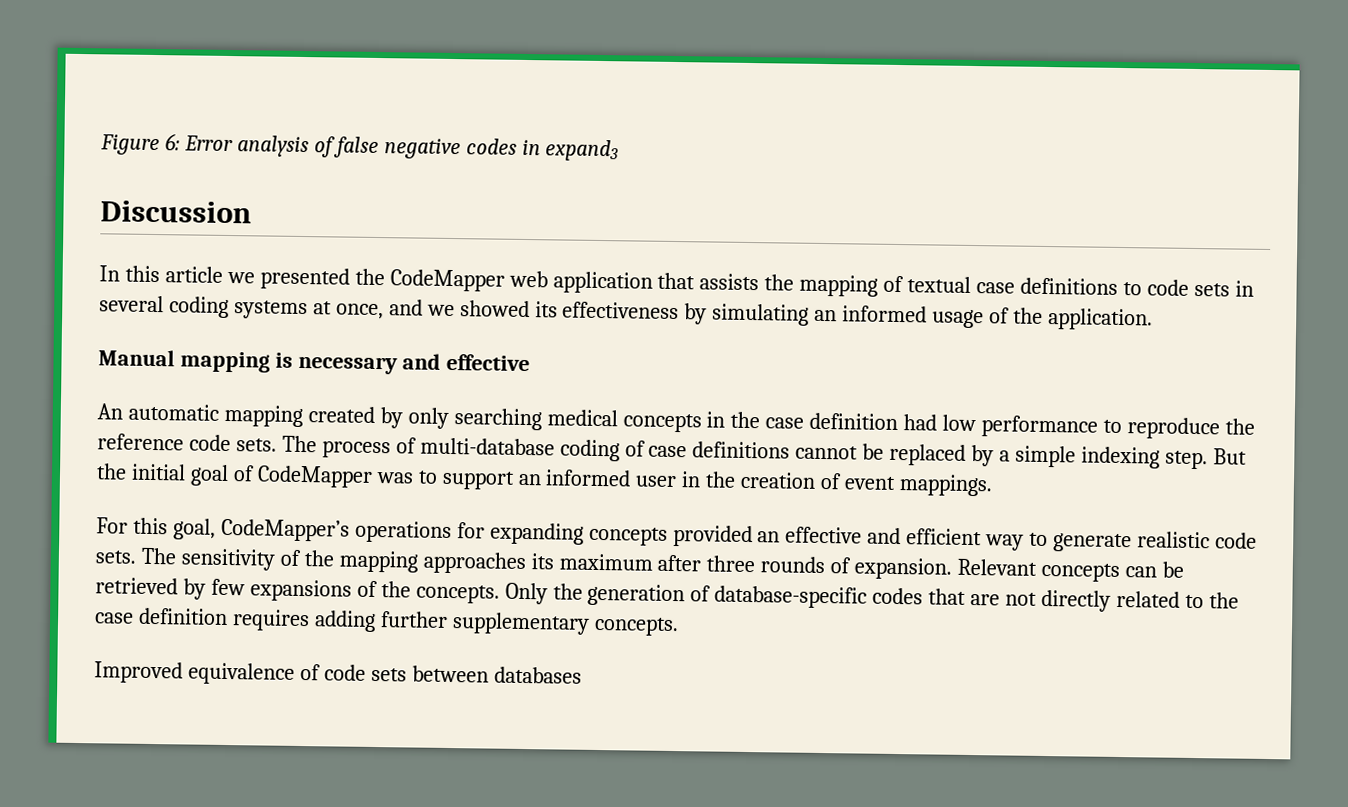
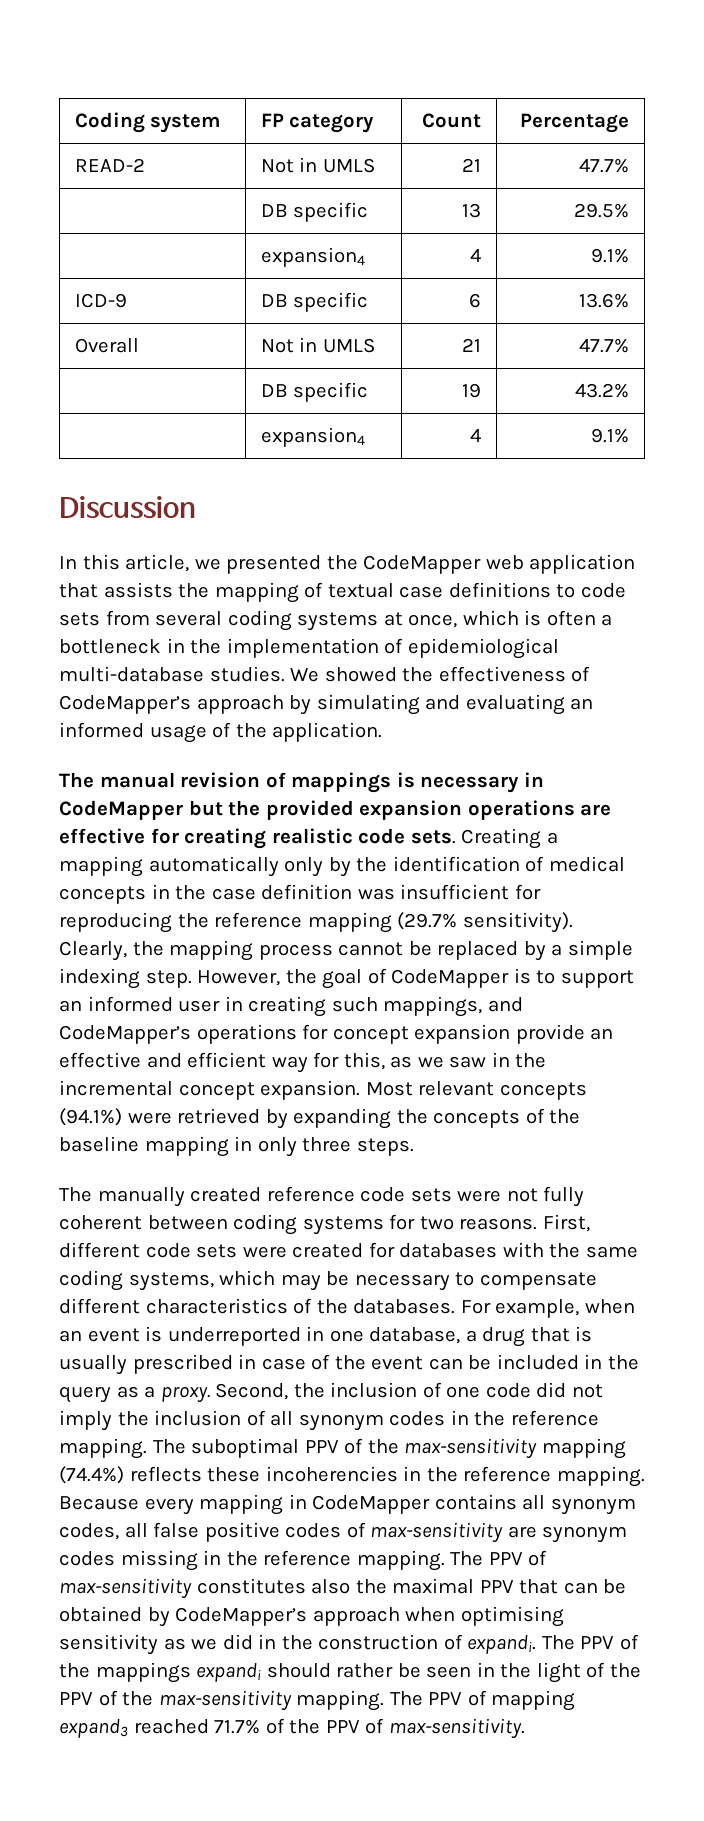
- Figure 6: Error analysis of false negative codes in expand3
+ Coding system | FP category | Count | Percentage
+ READ-2 | Not in UMLS | 21 | 47.7%
+ | DB specific | 13 | 29.5%
+ | expansion4 | 4 | 9.1%
+ ICD-9 | DB specific | 6 | 13.6%
+ Overall | Not in UMLS | 21 | 47.7%
+ | DB specific | 19 | 43.2%
+ | expansion4 | 4 | 9.1%
- In this article we presented the CodeMapper web application that assists the mapping of textual case definitions to code sets in several coding systems at once, and we showed its effectiveness by simulating an informed usage of the application.
+ In this article, we presented the CodeMapper web application that assists the mapping of textual case definitions to code sets from several coding systems at once, which is often a bottleneck in the implementation of epidemiological multi-database studies. We showed the effectiveness of CodeMapper’s approach by simulating and evaluating an informed usage of the application.
- Manual mapping is necessary and effective
- An automatic mapping created by only searching medical concepts in the case definition had low performance to reproduce the reference code sets. The process of multi-database coding of case definitions cannot be replaced by a simple indexing step.
+ The manual revision of mappings is necessary in CodeMapper but the provided expansion operations are effective for creating realistic code sets. Creating a mapping automatically only by the identification of medical concepts in the case definition was insufficient for reproducing the reference mapping (29.7% sensitivity). Clearly, the mapping process cannot be replaced by a simple indexing step.
- But the initial goal of CodeMapper was to support an informed user in the creation of event mappings.
- For this goal, CodeMapper’s operations for expanding concepts provided an effective and efficient way to generate realistic code sets. The sensitivity of the mapping approaches its maximum after three rounds of expansion. Relevant concepts can be retrieved by few expansions of the concepts. Only the generation of database-specific codes that are not directly related to the case definition requires adding further supplementary concepts.
- Improved equivalence of code sets between databases
+ However, the goal of CodeMapper is to support an informed user in creating such mappings, and CodeMapper’s operations for concept expansion provide an effective and efficient way for this, as we saw in the incremental concept expansion. Most relevant concepts (94.1%) were retrieved by expanding the concepts of the baseline mapping in only three steps.
+ The manually created reference code sets were not fully coherent between coding systems for two reasons. First, different code sets were created for databases with the same coding systems, which may be necessary to compensate different characteristics of the databases. For example, when an event is underreported in one database, a drug that is usually prescribed in case of the event can be included in the query as a proxy. Second, the inclusion of one code did not imply the inclusion of all synonym codes in the reference mapping. The suboptimal PPV of the max-sensitivity mapping (74.4%) reflects these incoherencies in the reference mapping. Because every mapping in CodeMapper contains all synonym codes, all false positive codes of max-sensitivity are synonym codes missing in the reference mapping. The PPV of max-sensitivity constitutes also the maximal PPV that can be obtained by CodeMapper’s approach when optimising sensitivity as we did in the construction of expandi. The PPV of the mappings expandi should rather be seen in the light of the PPV of the max-sensitivity mapping. The PPV of mapping expand3 reached 71.7% of the PPV of max-sensitivity.

